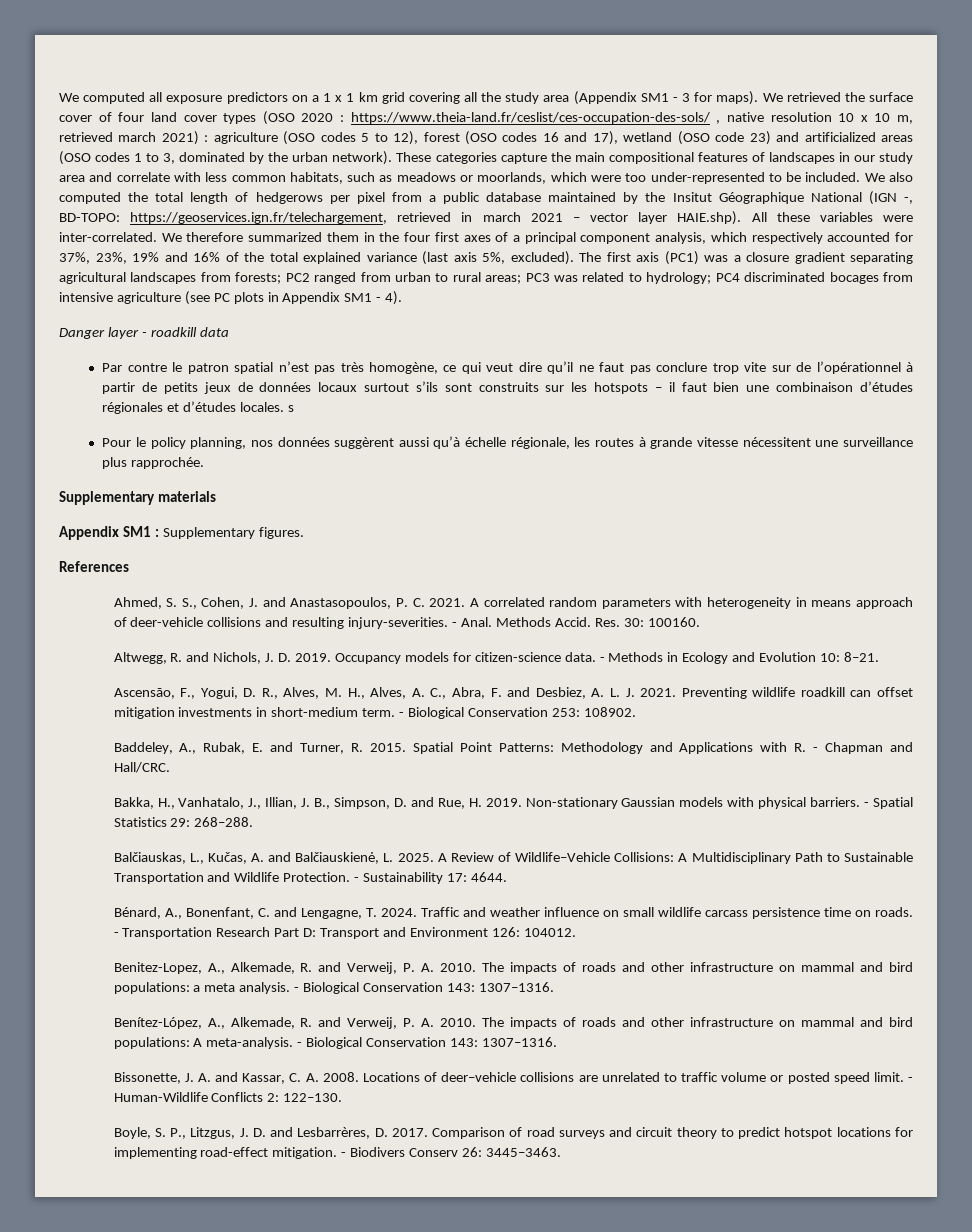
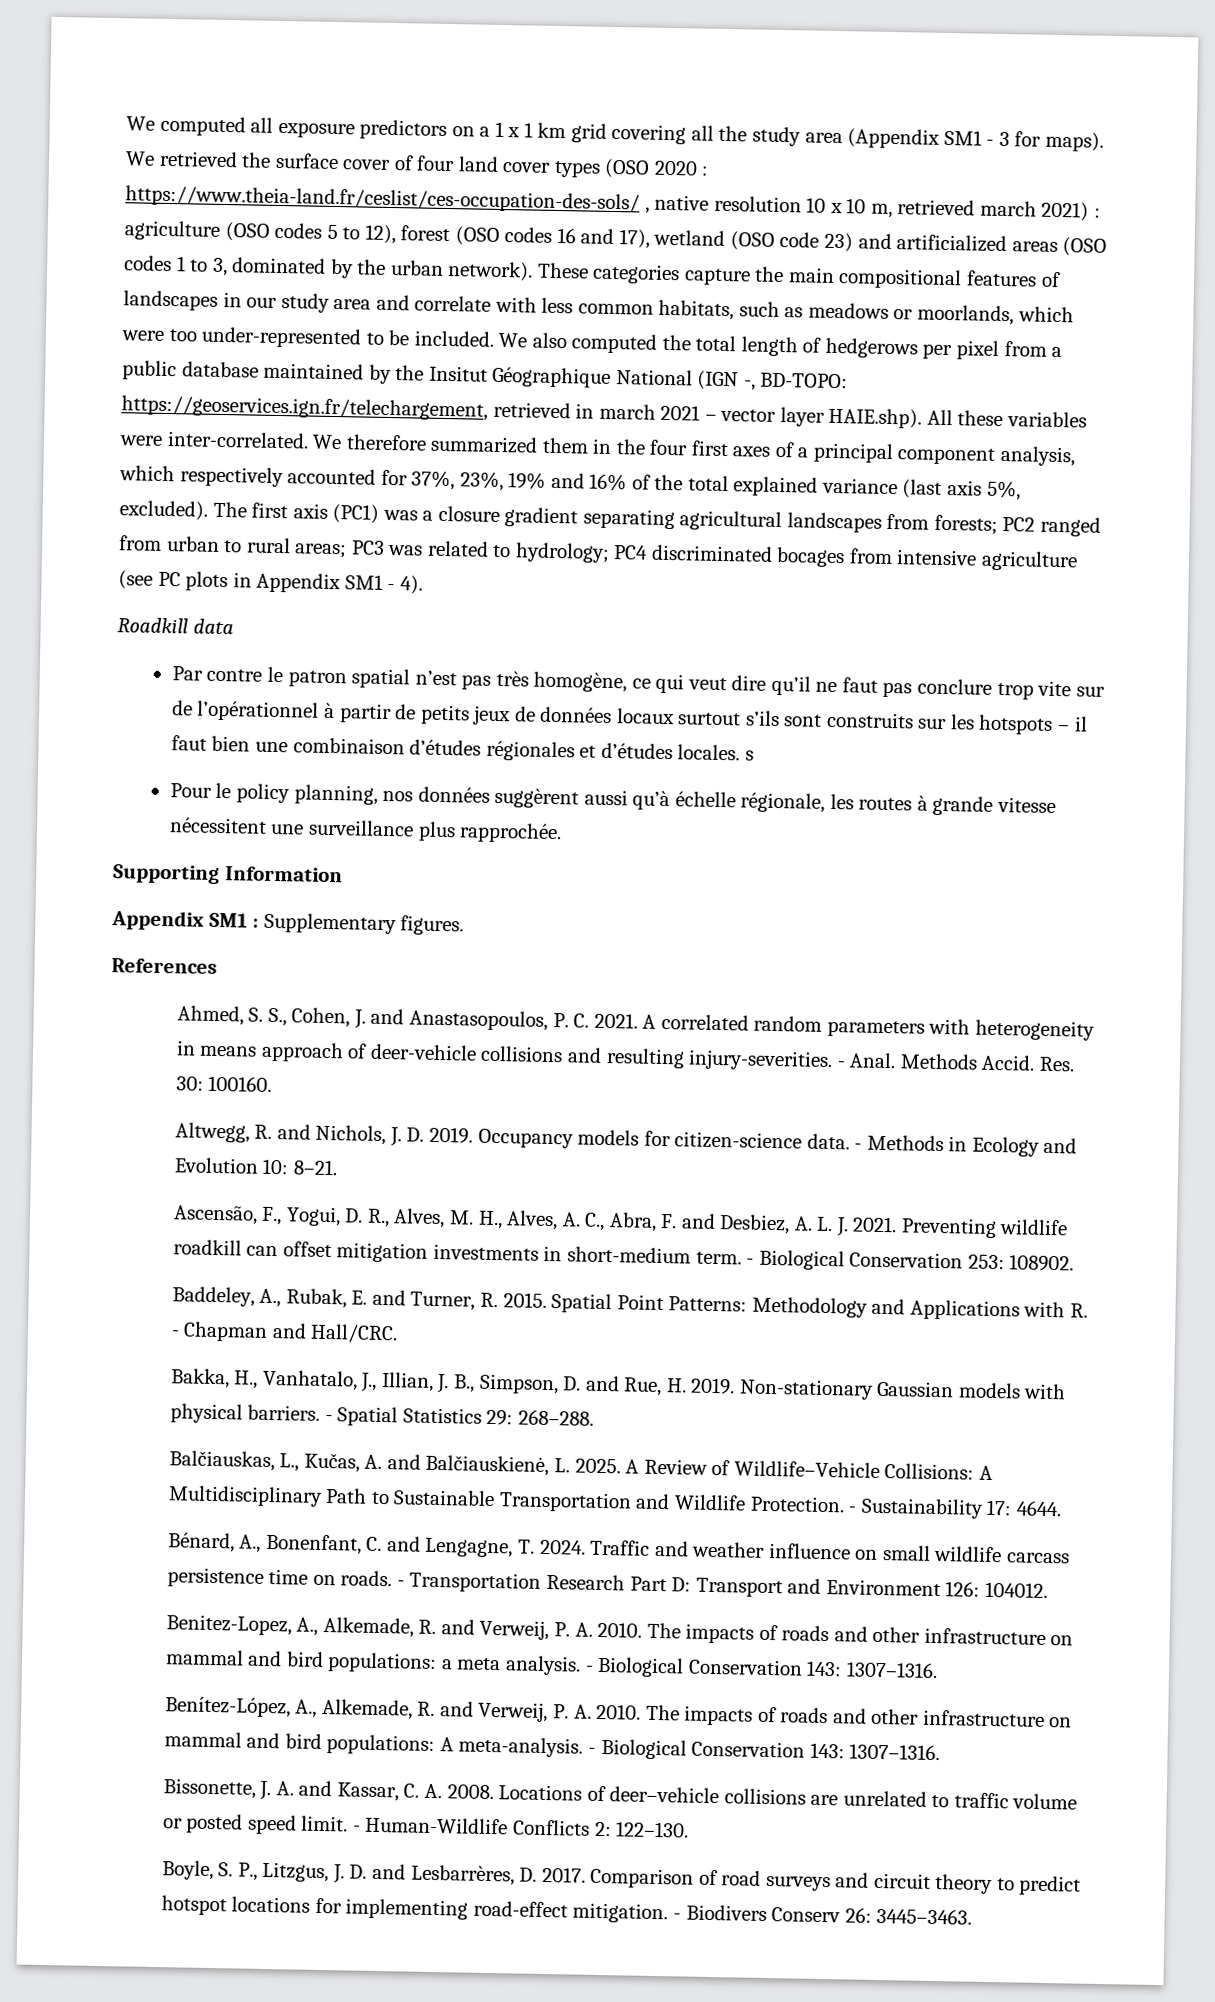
- Danger layer - roadkill data
+ Roadkill data
- Supplementary materials
+ Supporting Information

